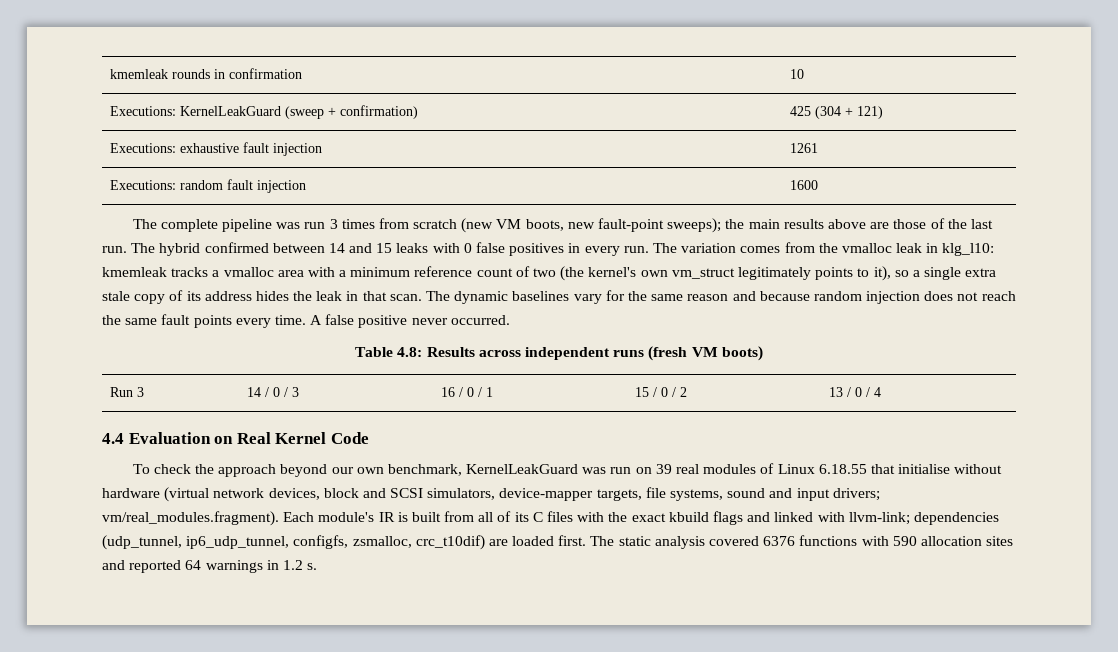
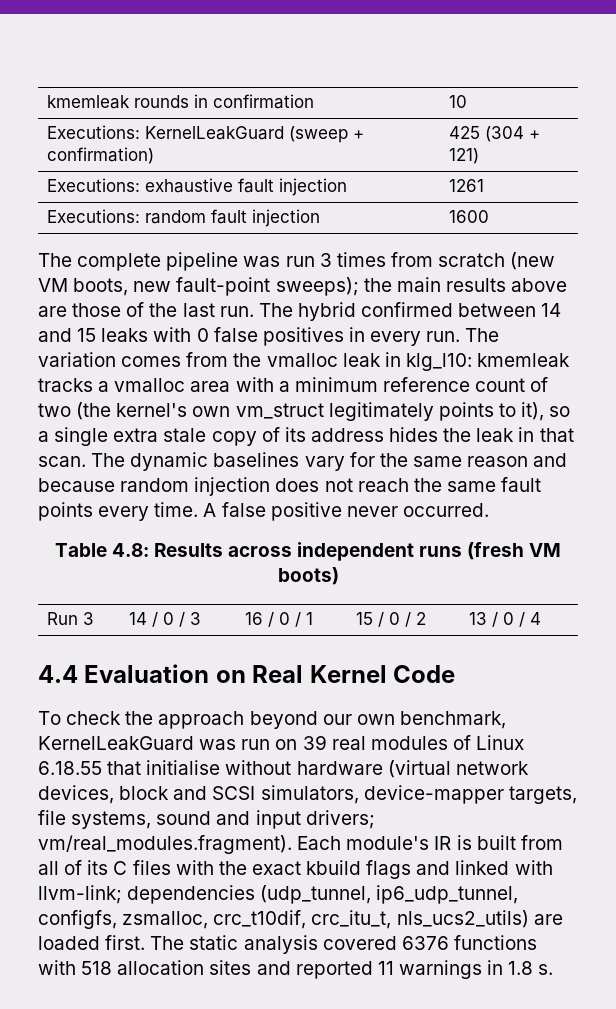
- dependencies (udp_tunnel, ip6_udp_tunnel, configfs, zsmalloc, crc_t10dif) are loaded first.
+ dependencies (udp_tunnel, ip6_udp_tunnel, configfs, zsmalloc, crc_t10dif, crc_itu_t, nls_ucs2_utils) are loaded first.
- The static analysis covered 6376 functions with 590 allocation sites and reported 64 warnings in 1.2 s.
+ The static analysis covered 6376 functions with 518 allocation sites and reported 11 warnings in 1.8 s.

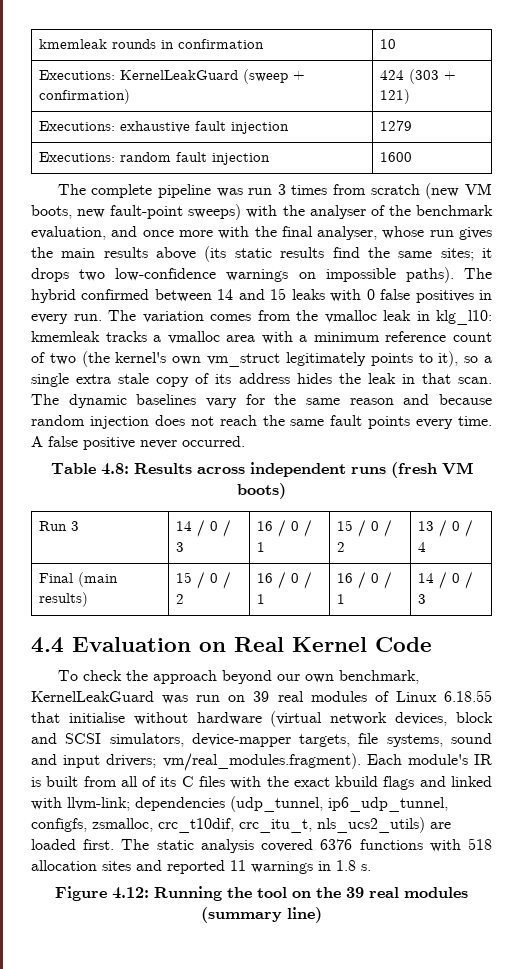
- Executions: KernelLeakGuard (sweep + confirmation) | 425 (304 + 121)
+ Executions: KernelLeakGuard (sweep + confirmation) | 424 (303 + 121)
- Executions: exhaustive fault injection | 1261
+ Executions: exhaustive fault injection | 1279
- The complete pipeline was run 3 times from scratch (new VM boots, new fault-point sweeps); the main results above are those of the last run.
+ The complete pipeline was run 3 times from scratch (new VM boots, new fault-point sweeps) with the analyser of the benchmark evaluation, and once more with the final analyser, whose run gives the main results above (its static results find the same sites; it drops two low-confidence warnings on impossible paths).
+ Final (main results) | 15 / 0 / 2 | 16 / 0 / 1 | 16 / 0 / 1 | 14 / 0 / 3
+ Figure 4.12: Running the tool on the 39 real modules (summary line)

